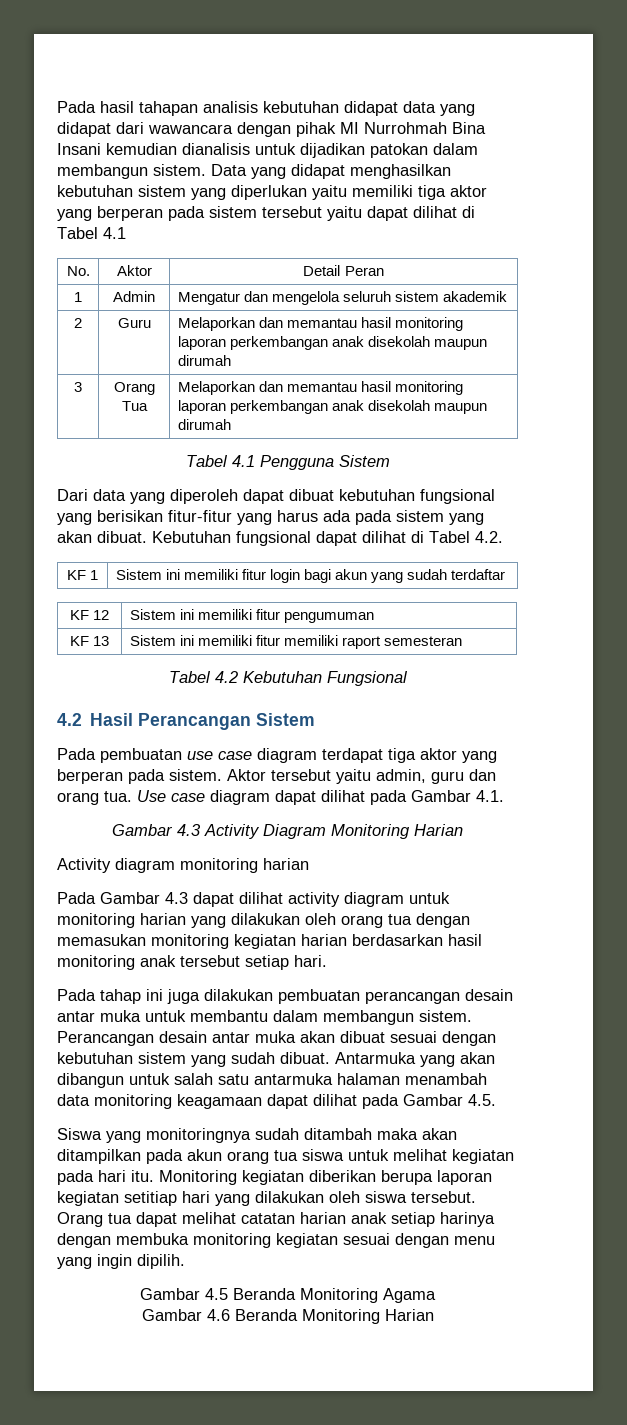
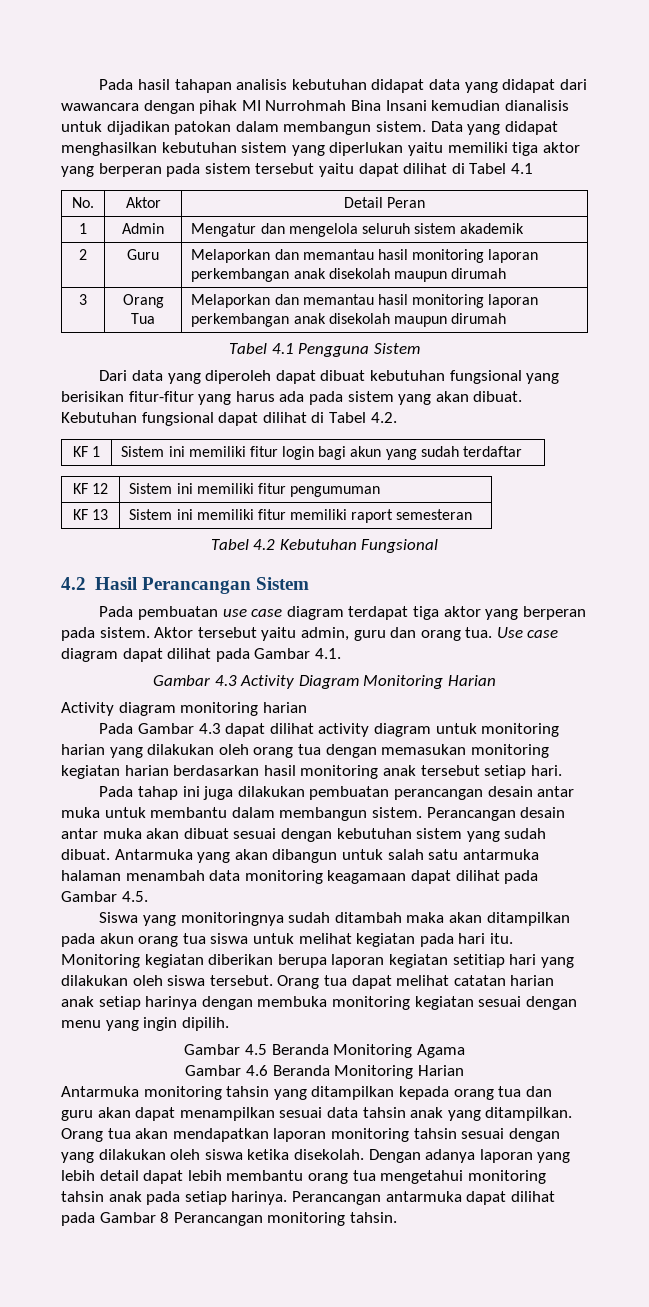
+ Antarmuka monitoring tahsin yang ditampilkan kepada orang tua dan guru akan dapat menampilkan sesuai data tahsin anak yang ditampilkan. Orang tua akan mendapatkan laporan monitoring tahsin sesuai dengan yang dilakukan oleh siswa ketika disekolah. Dengan adanya laporan yang lebih detail dapat lebih membantu orang tua mengetahui monitoring tahsin anak pada setiap harinya. Perancangan antarmuka dapat dilihat pada Gambar 8 Perancangan monitoring tahsin.

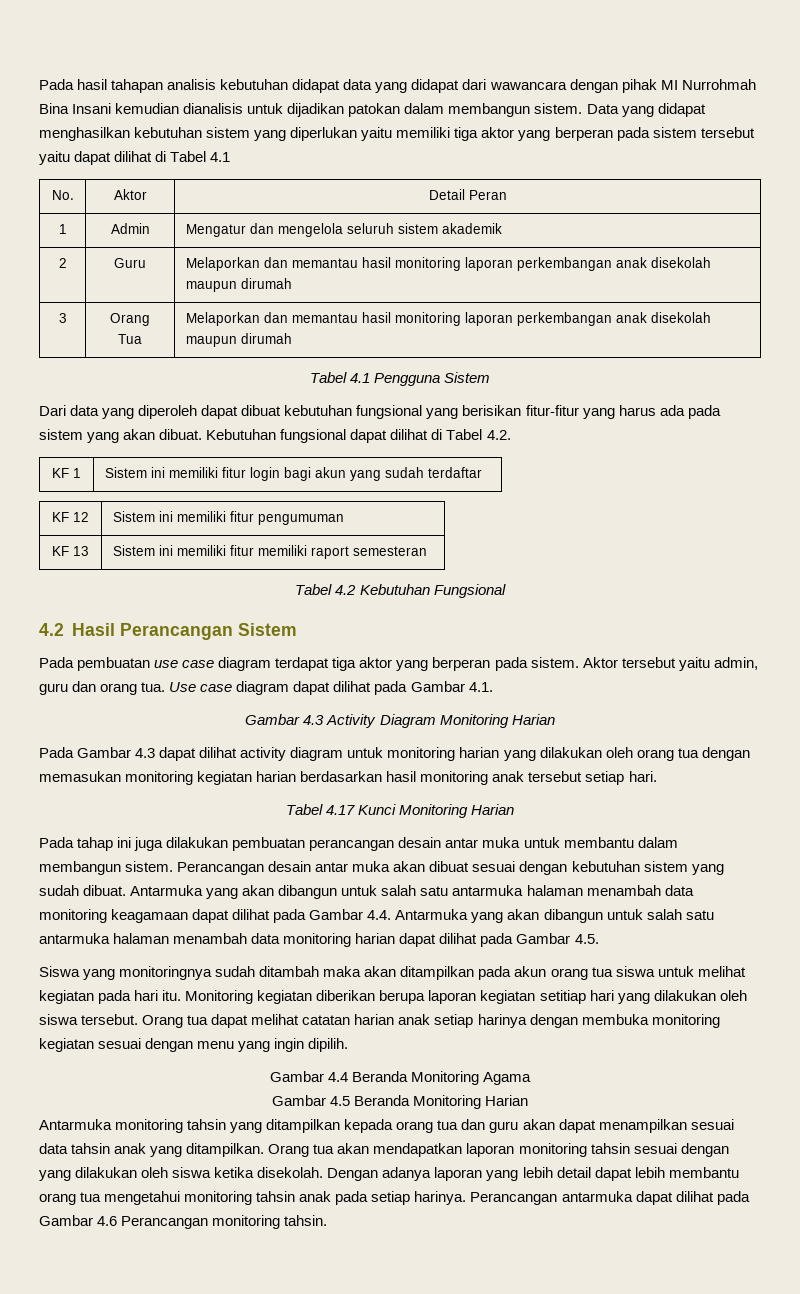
- Activity diagram monitoring harian
+ Tabel 4.17 Kunci Monitoring Harian
- Antarmuka yang akan dibangun untuk salah satu antarmuka halaman menambah data monitoring keagamaan dapat dilihat pada Gambar 4.5.
+ Antarmuka yang akan dibangun untuk salah satu antarmuka halaman menambah data monitoring keagamaan dapat dilihat pada Gambar 4.4. Antarmuka yang akan dibangun untuk salah satu antarmuka halaman menambah data monitoring harian dapat dilihat pada Gambar 4.5.
- Gambar 4.5 Beranda Monitoring Agama
+ Gambar 4.4 Beranda Monitoring Agama
- Gambar 4.6 Beranda Monitoring Harian
+ Gambar 4.5 Beranda Monitoring Harian
- Perancangan antarmuka dapat dilihat pada Gambar 8 Perancangan monitoring tahsin.
+ Perancangan antarmuka dapat dilihat pada Gambar 4.6 Perancangan monitoring tahsin.

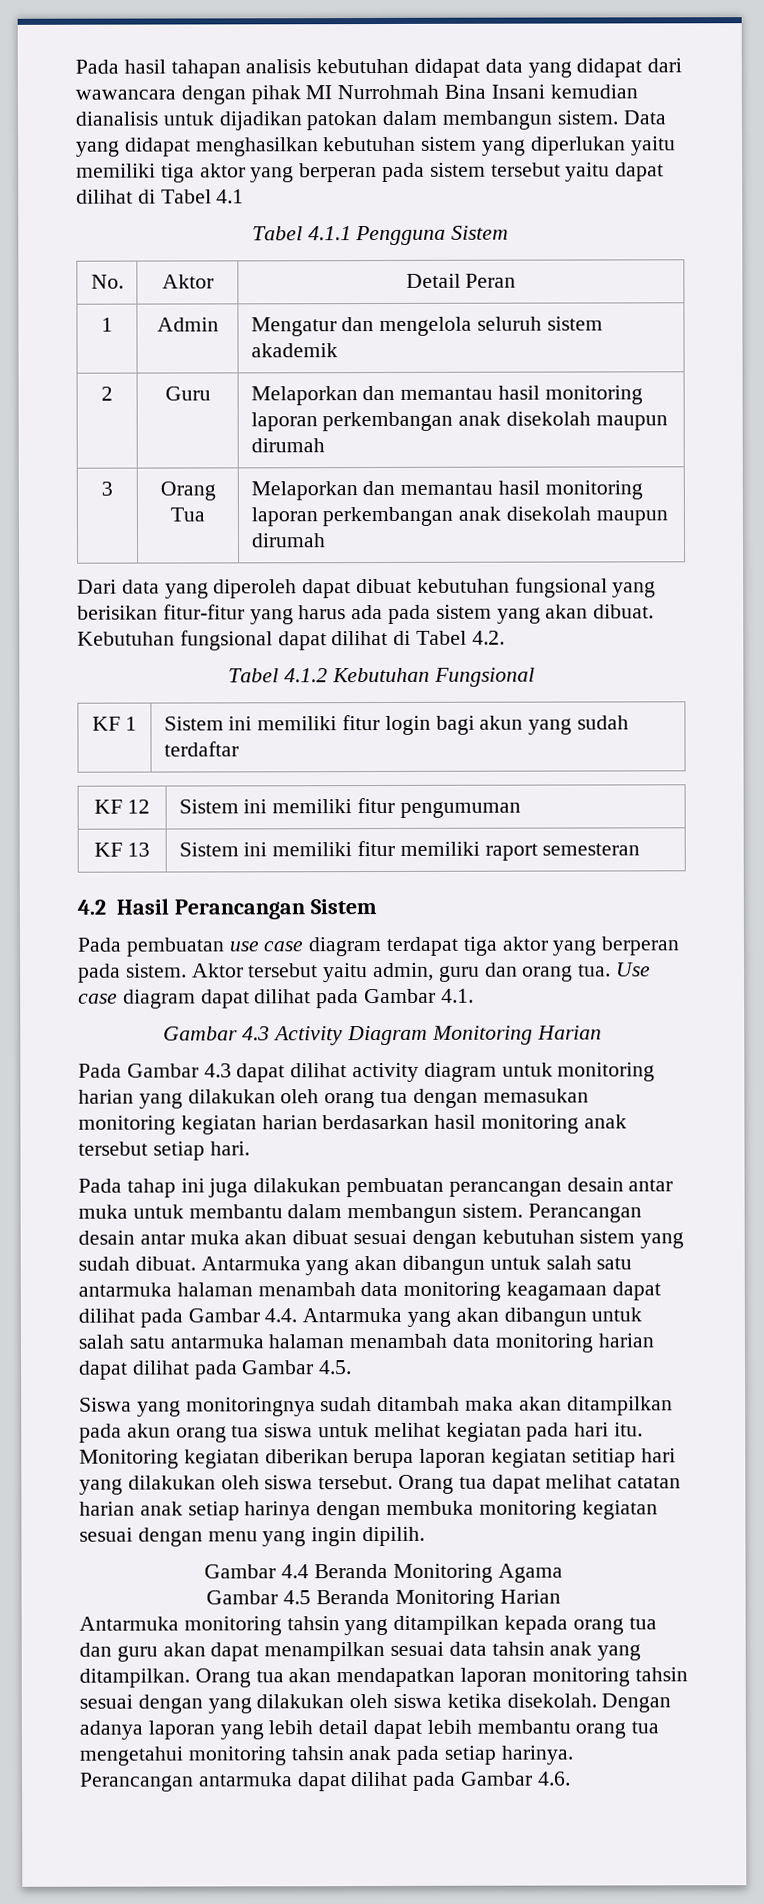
+ Tabel 4.1.1 Pengguna Sistem
- Tabel 4.1 Pengguna Sistem
+ Tabel 4.1.2 Kebutuhan Fungsional
- Tabel 4.2 Kebutuhan Fungsional
- Tabel 4.17 Kunci Monitoring Harian
- Perancangan antarmuka dapat dilihat pada Gambar 4.6 Perancangan monitoring tahsin.
+ Perancangan antarmuka dapat dilihat pada Gambar 4.6.

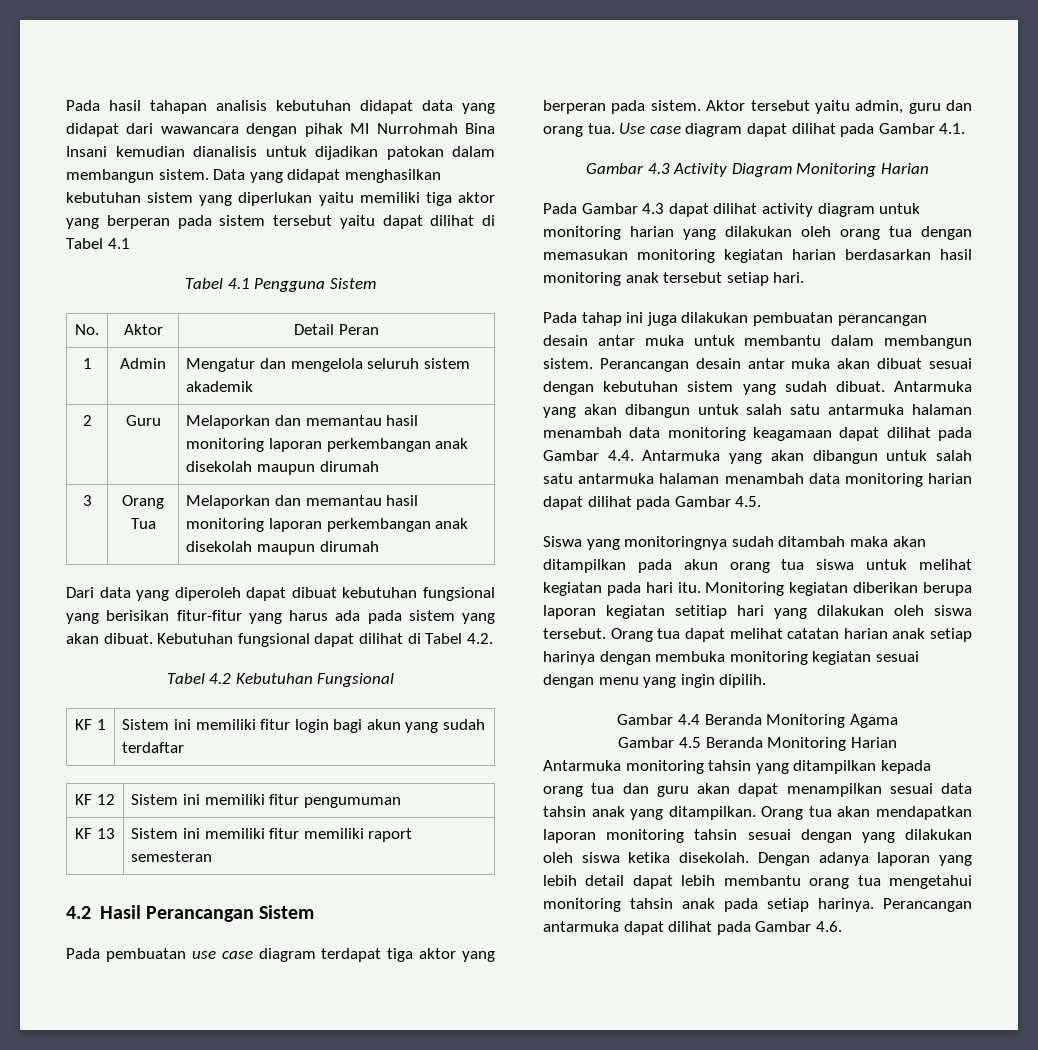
- Tabel 4.1.1 Pengguna Sistem
+ Tabel 4.1 Pengguna Sistem
- Tabel 4.1.2 Kebutuhan Fungsional
+ Tabel 4.2 Kebutuhan Fungsional

